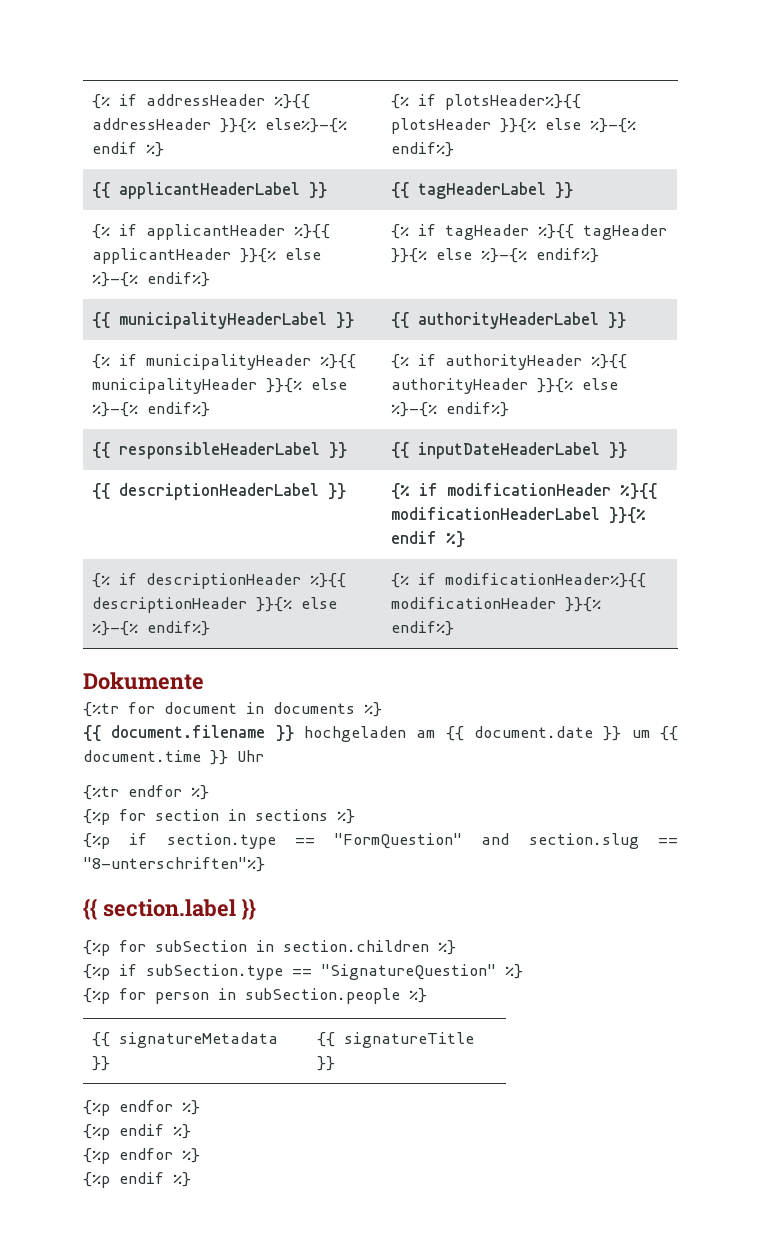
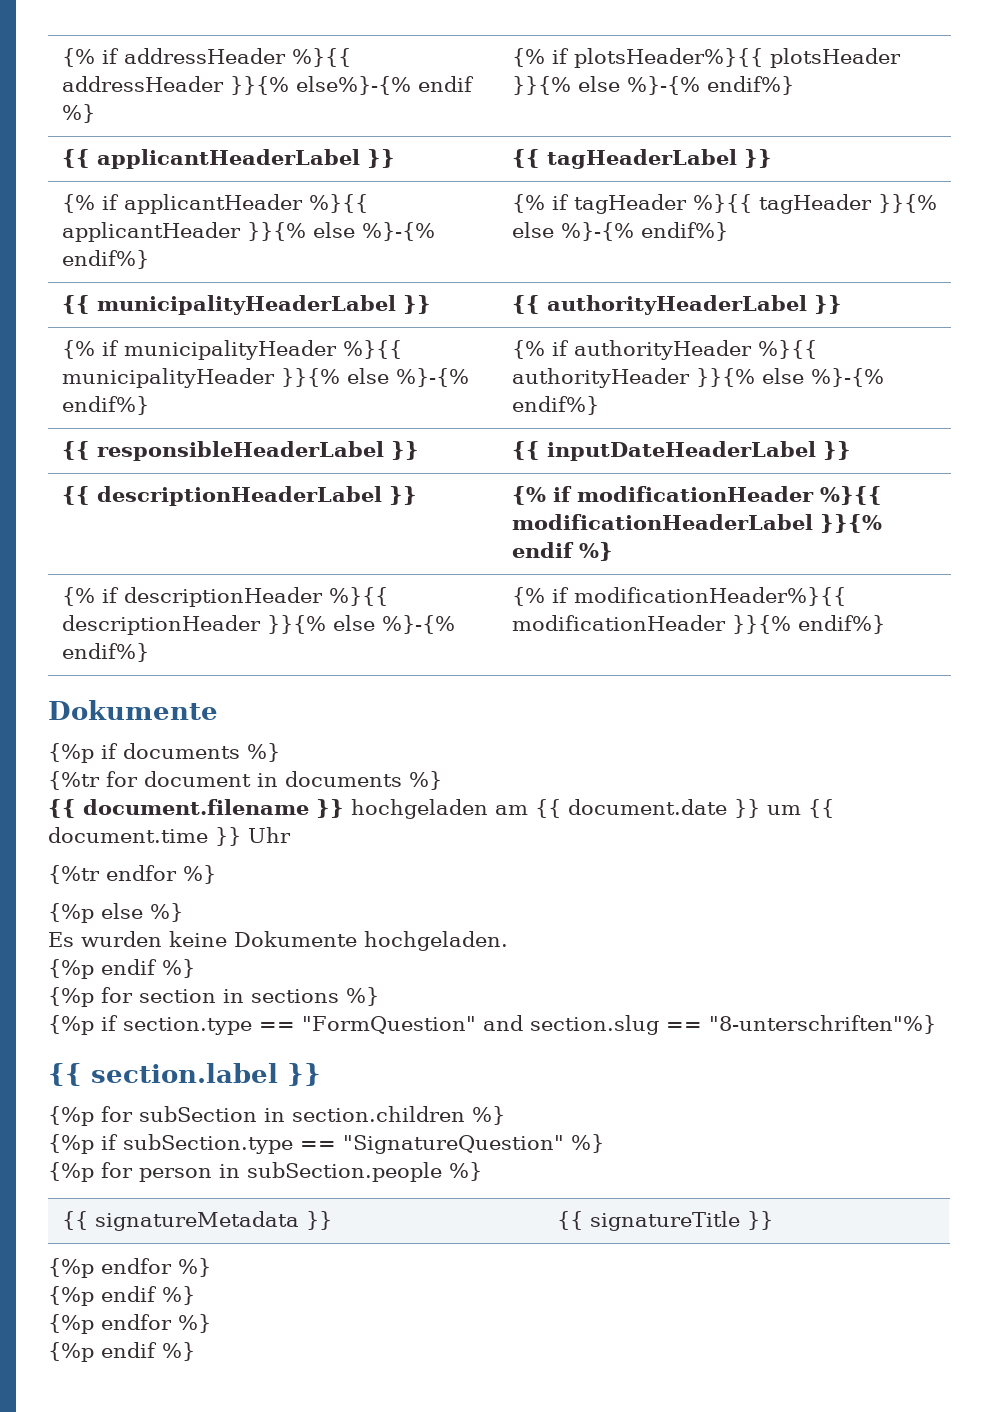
+ {%p if documents %}
+ {%p else %}
+ Es wurden keine Dokumente hochgeladen.
+ {%p endif %}

